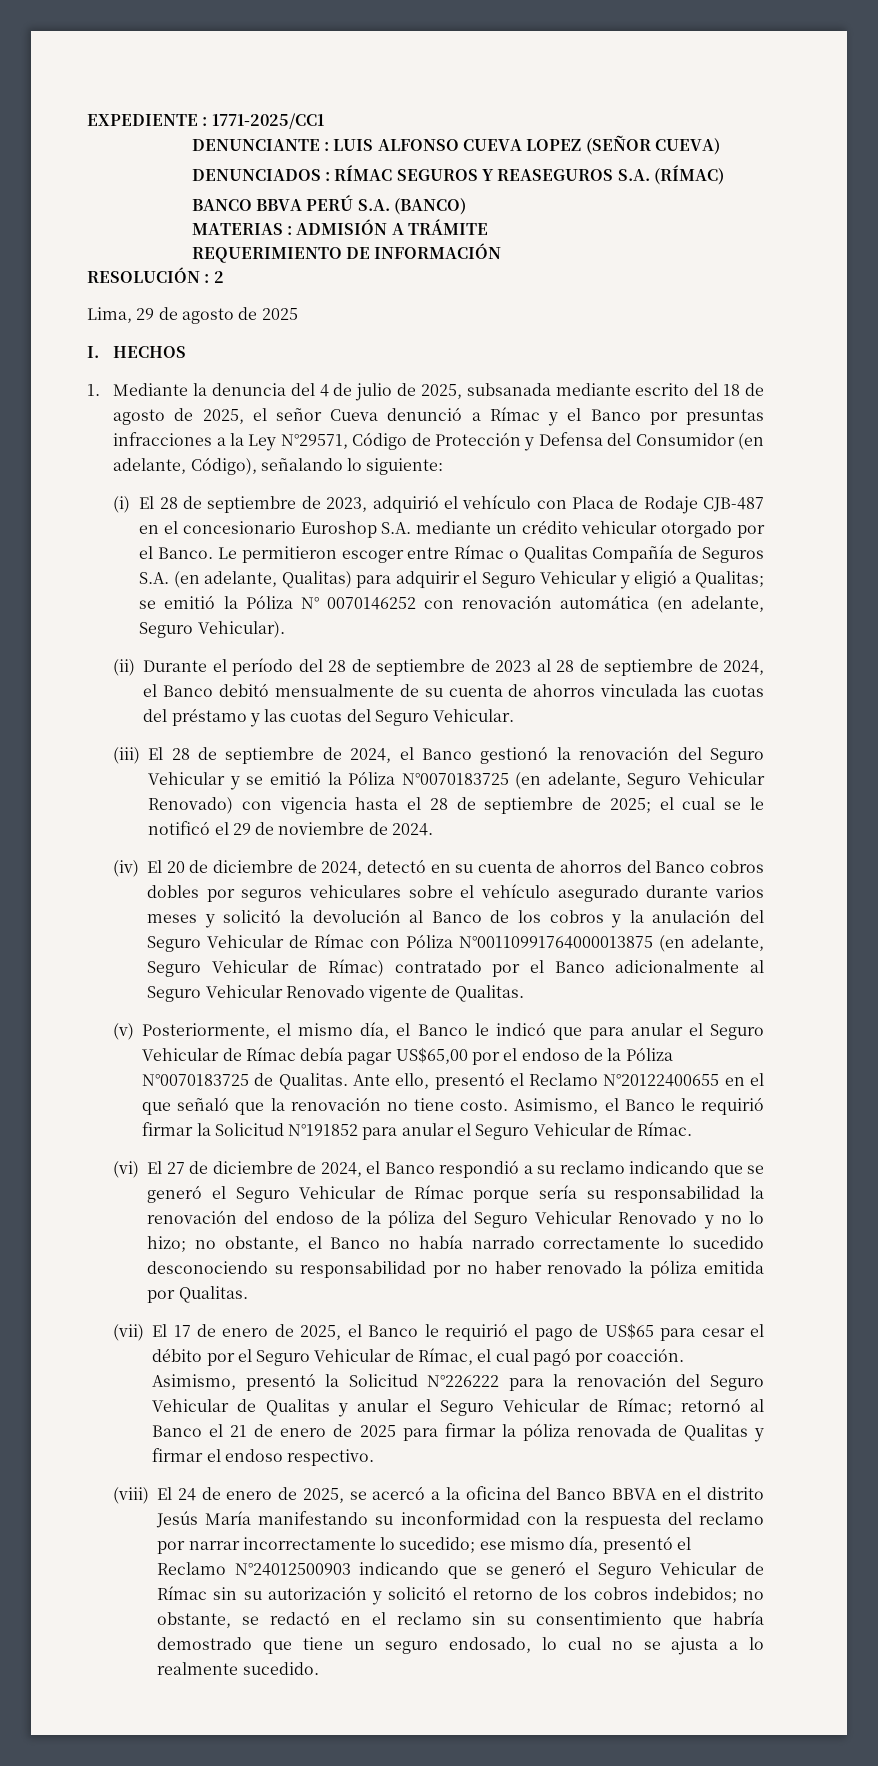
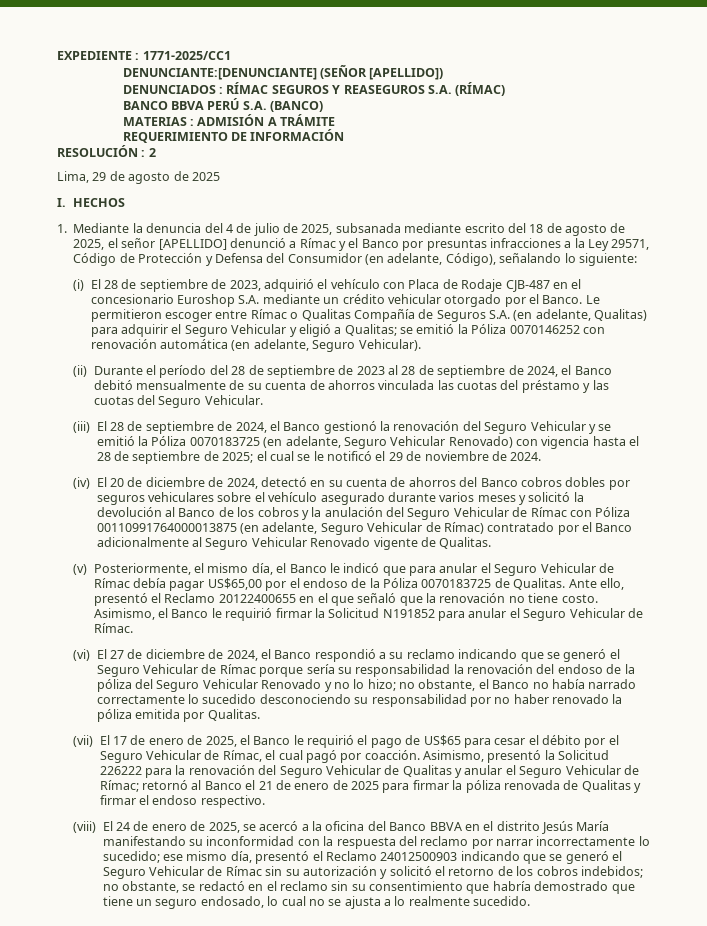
- DENUNCIANTE : LUIS ALFONSO CUEVA LOPEZ (SEÑOR CUEVA)
+ DENUNCIANTE:[DENUNCIANTE] (SEÑOR [APELLIDO])
- 1. Mediante la denuncia del 4 de julio de 2025, subsanada mediante escrito del 18 de agosto de 2025, el señor Cueva denunció a Rímac y el Banco por presuntas infracciones a la Ley N°29571, Código de Protección y Defensa del Consumidor (en adelante, Código), señalando lo siguiente:
+ 1. Mediante la denuncia del 4 de julio de 2025, subsanada mediante escrito del 18 de agosto de 2025, el señor [APELLIDO] denunció a Rímac y el Banco por presuntas infracciones a la Ley 29571, Código de Protección y Defensa del Consumidor (en adelante, Código), señalando lo siguiente:
- Le permitieron escoger entre Rímac o Qualitas Compañía de Seguros S.A. (en adelante, Qualitas) para adquirir el Seguro Vehicular y eligió a Qualitas; se emitió la Póliza N° 0070146252 con renovación automática (en adelante, Seguro Vehicular).
+ Le permitieron escoger entre Rímac o Qualitas Compañía de Seguros S.A. (en adelante, Qualitas) para adquirir el Seguro Vehicular y eligió a Qualitas; se emitió la Póliza 0070146252 con renovación automática (en adelante, Seguro Vehicular).
- (iii) El 28 de septiembre de 2024, el Banco gestionó la renovación del Seguro Vehicular y se emitió la Póliza N°0070183725 (en adelante, Seguro Vehicular Renovado) con vigencia hasta el 28 de septiembre de 2025; el cual se le notificó el 29 de noviembre de 2024.
+ (iii) El 28 de septiembre de 2024, el Banco gestionó la renovación del Seguro Vehicular y se emitió la Póliza 0070183725 (en adelante, Seguro Vehicular Renovado) con vigencia hasta el 28 de septiembre de 2025; el cual se le notificó el 29 de noviembre de 2024.
- (iv) El 20 de diciembre de 2024, detectó en su cuenta de ahorros del Banco cobros dobles por seguros vehiculares sobre el vehículo asegurado durante varios meses y solicitó la devolución al Banco de los cobros y la anulación del Seguro Vehicular de Rímac con Póliza N°00110991764000013875 (en adelante, Seguro Vehicular de Rímac) contratado por el Banco adicionalmente al Seguro Vehicular Renovado vigente de Qualitas.
+ (iv) El 20 de diciembre de 2024, detectó en su cuenta de ahorros del Banco cobros dobles por seguros vehiculares sobre el vehículo asegurado durante varios meses y solicitó la devolución al Banco de los cobros y la anulación del Seguro Vehicular de Rímac con Póliza 00110991764000013875 (en adelante, Seguro Vehicular de Rímac) contratado por el Banco adicionalmente al Seguro Vehicular Renovado vigente de Qualitas.
- (v) Posteriormente, el mismo día, el Banco le indicó que para anular el Seguro Vehicular de Rímac debía pagar US$65,00 por el endoso de la Póliza N°0070183725 de Qualitas.
+ (v) Posteriormente, el mismo día, el Banco le indicó que para anular el Seguro Vehicular de Rímac debía pagar US$65,00 por el endoso de la Póliza 0070183725 de Qualitas.
- Ante ello, presentó el Reclamo N°20122400655 en el que señaló que la renovación no tiene costo.
+ Ante ello, presentó el Reclamo 20122400655 en el que señaló que la renovación no tiene costo.
- Asimismo, el Banco le requirió firmar la Solicitud N°191852 para anular el Seguro Vehicular de Rímac.
+ Asimismo, el Banco le requirió firmar la Solicitud N191852 para anular el Seguro Vehicular de Rímac.
- Asimismo, presentó la Solicitud N°226222 para la renovación del Seguro Vehicular de Qualitas y anular el Seguro Vehicular de Rímac; retornó al Banco el 21 de enero de 2025 para firmar la póliza renovada de Qualitas y firmar el endoso respectivo.
+ Asimismo, presentó la Solicitud 226222 para la renovación del Seguro Vehicular de Qualitas y anular el Seguro Vehicular de Rímac; retornó al Banco el 21 de enero de 2025 para firmar la póliza renovada de Qualitas y firmar el endoso respectivo.
- ese mismo día, presentó el Reclamo N°24012500903 indicando que se generó el Seguro Vehicular de Rímac sin su autorización y solicitó el retorno de los cobros indebidos;
+ ese mismo día, presentó el Reclamo 24012500903 indicando que se generó el Seguro Vehicular de Rímac sin su autorización y solicitó el retorno de los cobros indebidos;

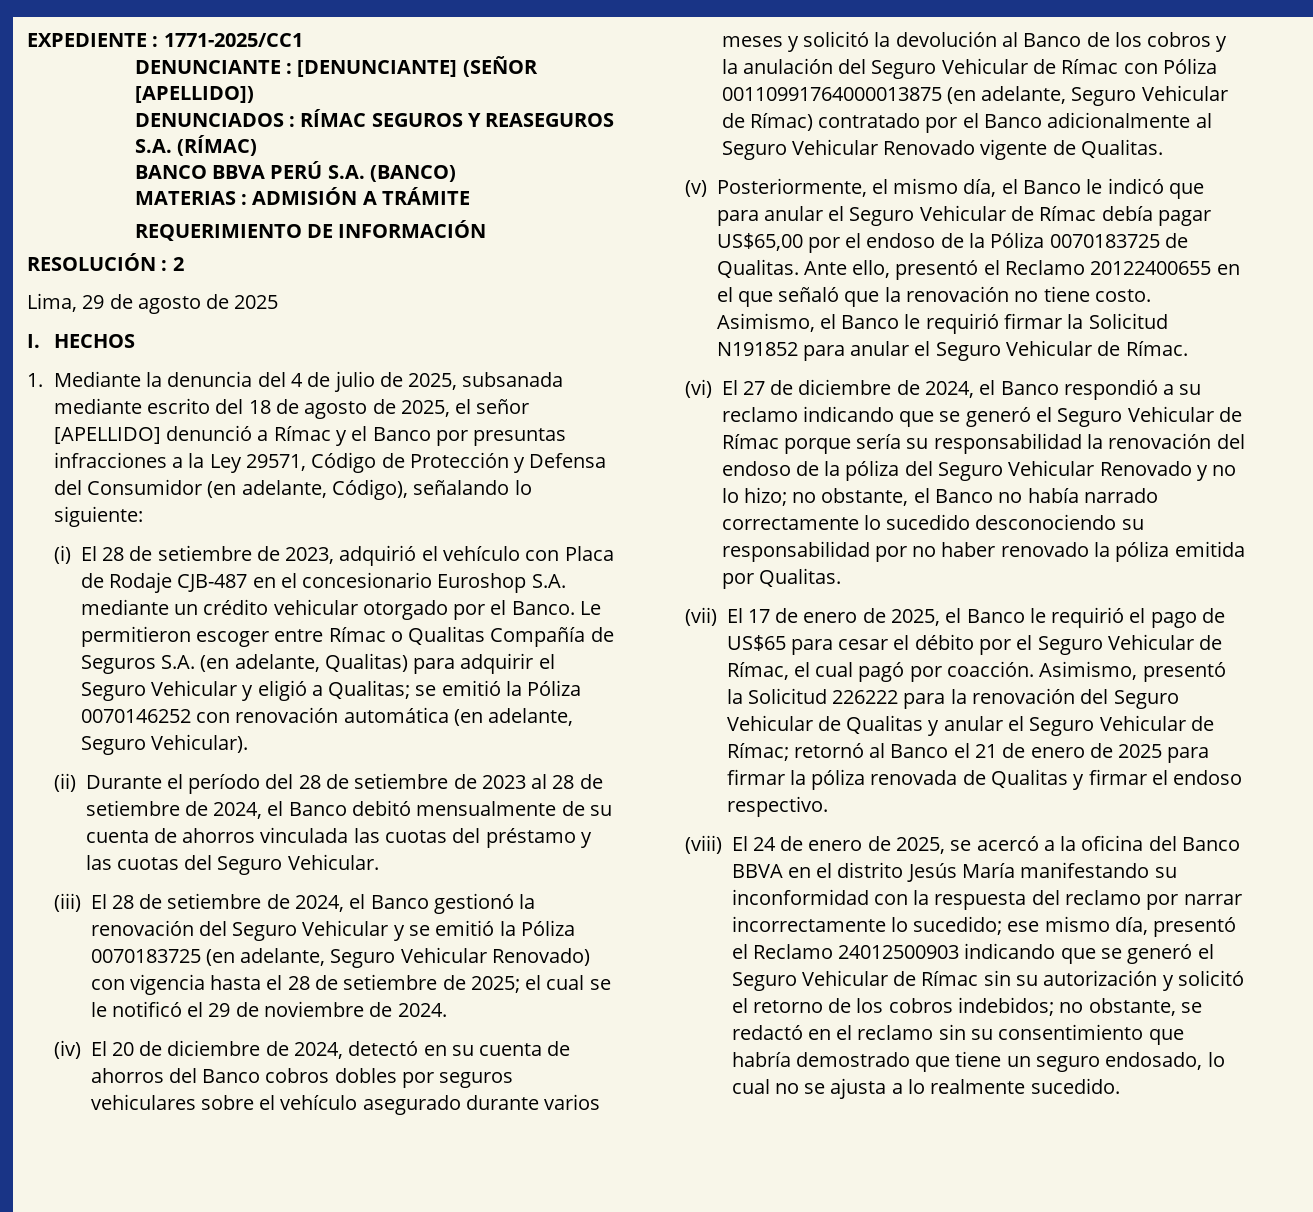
- DENUNCIANTE:[DENUNCIANTE] (SEÑOR [APELLIDO])
+ DENUNCIANTE : [DENUNCIANTE] (SEÑOR [APELLIDO])
- (i) El 28 de septiembre de 2023, adquirió el vehículo con Placa de Rodaje CJB-487 en el concesionario Euroshop S.A. mediante un crédito vehicular otorgado por el Banco.
+ (i) El 28 de setiembre de 2023, adquirió el vehículo con Placa de Rodaje CJB-487 en el concesionario Euroshop S.A. mediante un crédito vehicular otorgado por el Banco.
- (ii) Durante el período del 28 de septiembre de 2023 al 28 de septiembre de 2024, el Banco debitó mensualmente de su cuenta de ahorros vinculada las cuotas del préstamo y las cuotas del Seguro Vehicular.
+ (ii) Durante el período del 28 de setiembre de 2023 al 28 de setiembre de 2024, el Banco debitó mensualmente de su cuenta de ahorros vinculada las cuotas del préstamo y las cuotas del Seguro Vehicular.
- (iii) El 28 de septiembre de 2024, el Banco gestionó la renovación del Seguro Vehicular y se emitió la Póliza 0070183725 (en adelante, Seguro Vehicular Renovado) con vigencia hasta el 28 de septiembre de 2025; el cual se le notificó el 29 de noviembre de 2024.
+ (iii) El 28 de setiembre de 2024, el Banco gestionó la renovación del Seguro Vehicular y se emitió la Póliza 0070183725 (en adelante, Seguro Vehicular Renovado) con vigencia hasta el 28 de setiembre de 2025; el cual se le notificó el 29 de noviembre de 2024.

